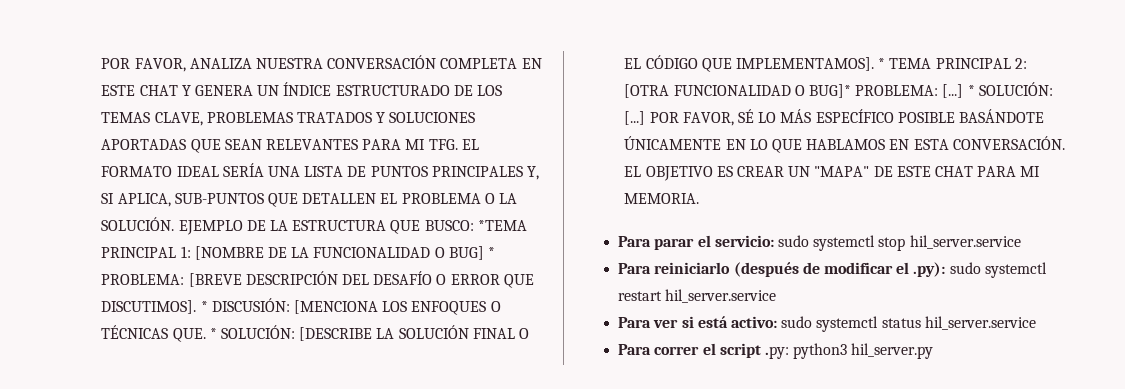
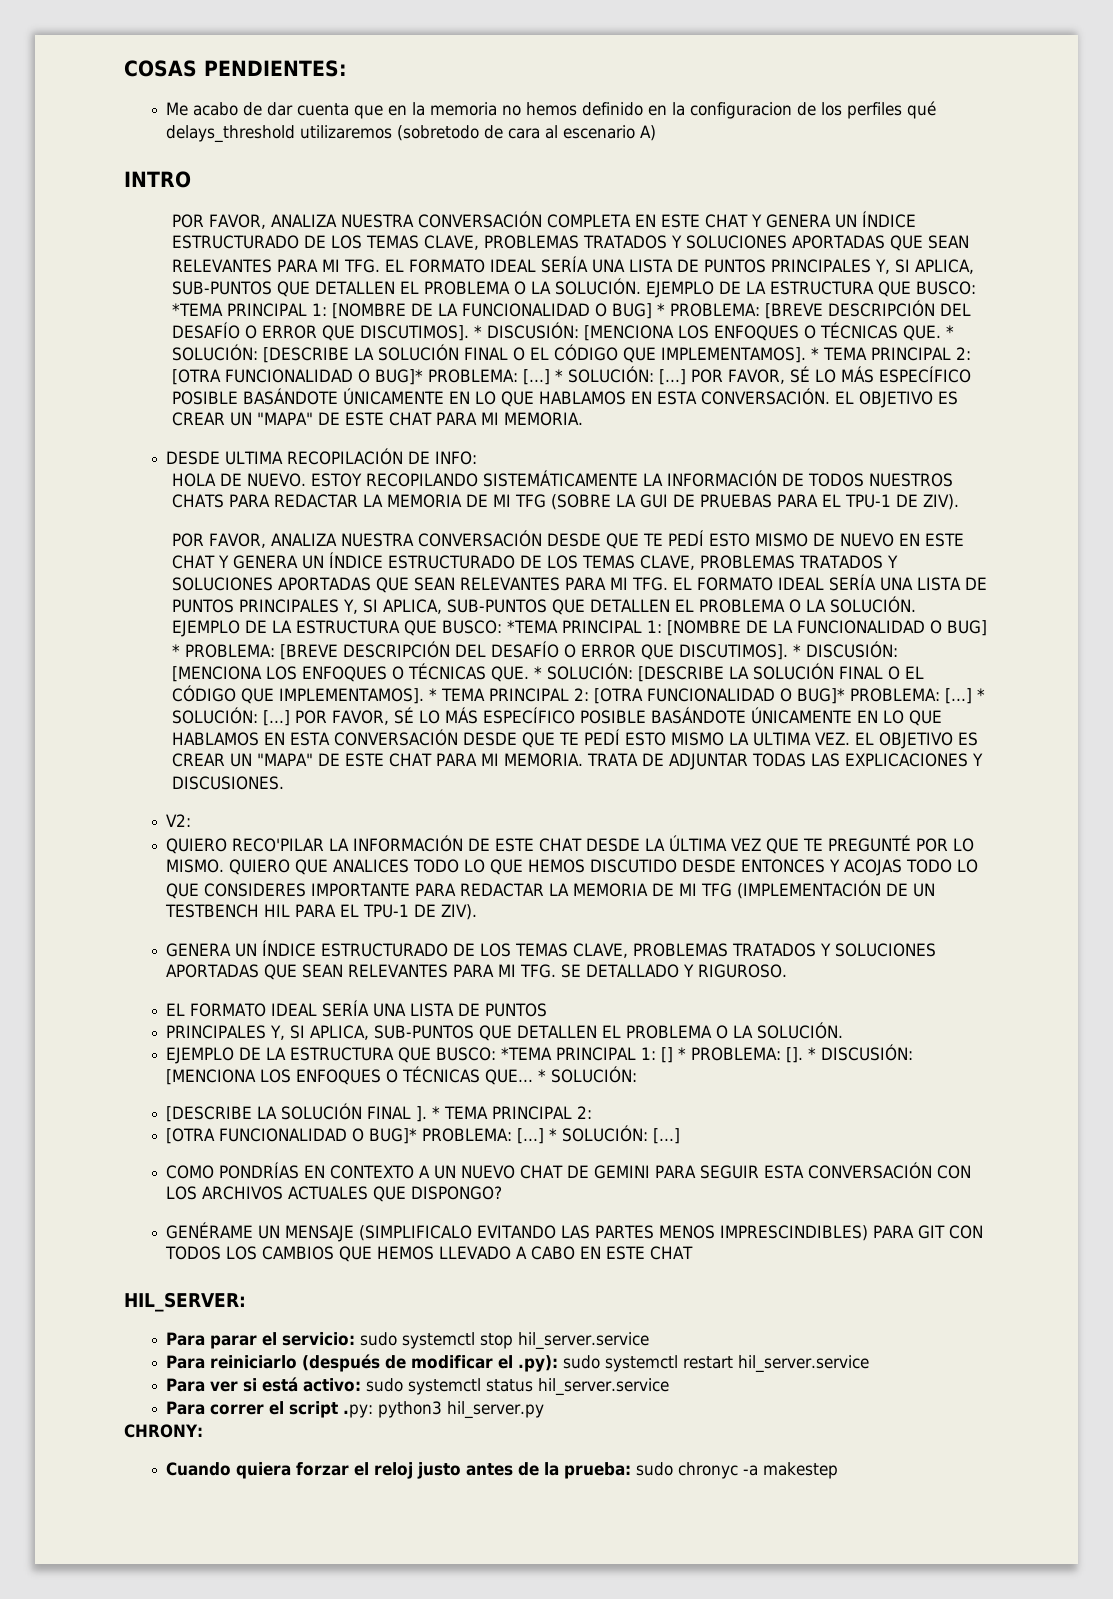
+ COSAS PENDIENTES:
+ Me acabo de dar cuenta que en la memoria no hemos definido en la configuracion de los perfiles qué delays_threshold utilizaremos (sobretodo de cara al escenario A)
+ INTRO
+ DESDE ULTIMA RECOPILACIÓN DE INFO:
+ HOLA DE NUEVO. ESTOY RECOPILANDO SISTEMÁTICAMENTE LA INFORMACIÓN DE TODOS NUESTROS CHATS PARA REDACTAR LA MEMORIA DE MI TFG (SOBRE LA GUI DE PRUEBAS PARA EL TPU-1 DE ZIV).
+ POR FAVOR, ANALIZA NUESTRA CONVERSACIÓN DESDE QUE TE PEDÍ ESTO MISMO DE NUEVO EN ESTE CHAT Y GENERA UN ÍNDICE ESTRUCTURADO DE LOS TEMAS CLAVE, PROBLEMAS TRATADOS Y SOLUCIONES APORTADAS QUE SEAN RELEVANTES PARA MI TFG. EL FORMATO IDEAL SERÍA UNA LISTA DE PUNTOS PRINCIPALES Y, SI APLICA, SUB-PUNTOS QUE DETALLEN EL PROBLEMA O LA SOLUCIÓN. EJEMPLO DE LA ESTRUCTURA QUE BUSCO: *TEMA PRINCIPAL 1: [NOMBRE DE LA FUNCIONALIDAD O BUG] * PROBLEMA: [BREVE DESCRIPCIÓN DEL DESAFÍO O ERROR QUE DISCUTIMOS]. * DISCUSIÓN: [MENCIONA LOS ENFOQUES O TÉCNICAS QUE. * SOLUCIÓN: [DESCRIBE LA SOLUCIÓN FINAL O EL CÓDIGO QUE IMPLEMENTAMOS]. * TEMA PRINCIPAL 2: [OTRA FUNCIONALIDAD O BUG]* PROBLEMA: [...] * SOLUCIÓN: [...] POR FAVOR, SÉ LO MÁS ESPECÍFICO POSIBLE BASÁNDOTE ÚNICAMENTE EN LO QUE HABLAMOS EN ESTA CONVERSACIÓN DESDE QUE TE PEDÍ ESTO MISMO LA ULTIMA VEZ. EL OBJETIVO ES CREAR UN "MAPA" DE ESTE CHAT PARA MI MEMORIA. TRATA DE ADJUNTAR TODAS LAS EXPLICACIONES Y DISCUSIONES.
+ V2:
+ QUIERO RECO'PILAR LA INFORMACIÓN DE ESTE CHAT DESDE LA ÚLTIMA VEZ QUE TE PREGUNTÉ POR LO MISMO. QUIERO QUE ANALICES TODO LO QUE HEMOS DISCUTIDO DESDE ENTONCES Y ACOJAS TODO LO QUE CONSIDERES IMPORTANTE PARA REDACTAR LA MEMORIA DE MI TFG (IMPLEMENTACIÓN DE UN TESTBENCH HIL PARA EL TPU-1 DE ZIV).
+ GENERA UN ÍNDICE ESTRUCTURADO DE LOS TEMAS CLAVE, PROBLEMAS TRATADOS Y SOLUCIONES APORTADAS QUE SEAN RELEVANTES PARA MI TFG. SE DETALLADO Y RIGUROSO.
+ EL FORMATO IDEAL SERÍA UNA LISTA DE PUNTOS
+ PRINCIPALES Y, SI APLICA, SUB-PUNTOS QUE DETALLEN EL PROBLEMA O LA SOLUCIÓN.
+ EJEMPLO DE LA ESTRUCTURA QUE BUSCO: *TEMA PRINCIPAL 1: [] * PROBLEMA: []. * DISCUSIÓN: [MENCIONA LOS ENFOQUES O TÉCNICAS QUE... * SOLUCIÓN:
+ [DESCRIBE LA SOLUCIÓN FINAL ]. * TEMA PRINCIPAL 2:
+ [OTRA FUNCIONALIDAD O BUG]* PROBLEMA: [...] * SOLUCIÓN: [...]
+ COMO PONDRÍAS EN CONTEXTO A UN NUEVO CHAT DE GEMINI PARA SEGUIR ESTA CONVERSACIÓN CON LOS ARCHIVOS ACTUALES QUE DISPONGO?
+ GENÉRAME UN MENSAJE (SIMPLIFICALO EVITANDO LAS PARTES MENOS IMPRESCINDIBLES) PARA GIT CON TODOS LOS CAMBIOS QUE HEMOS LLEVADO A CABO EN ESTE CHAT
+ HIL_SERVER:
+ CHRONY:
+ Cuando quiera forzar el reloj justo antes de la prueba: sudo chronyc -a makestep

